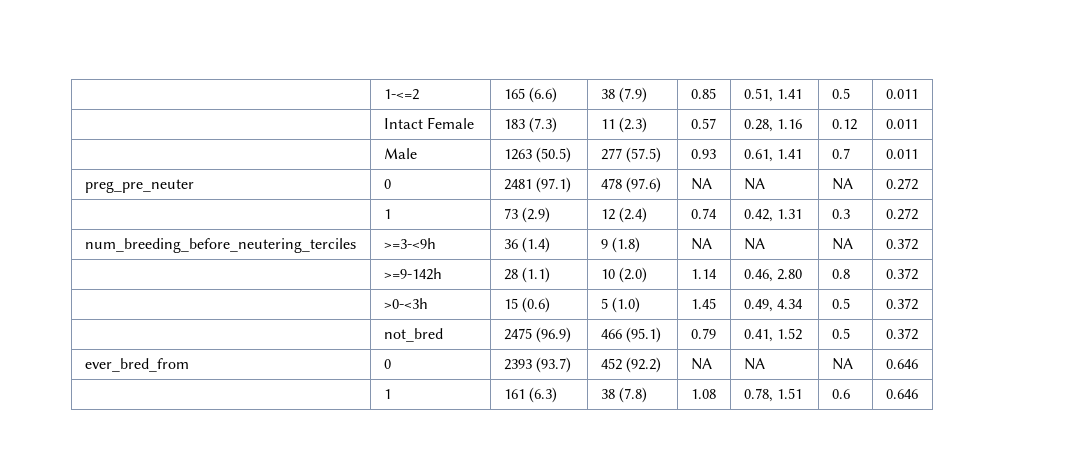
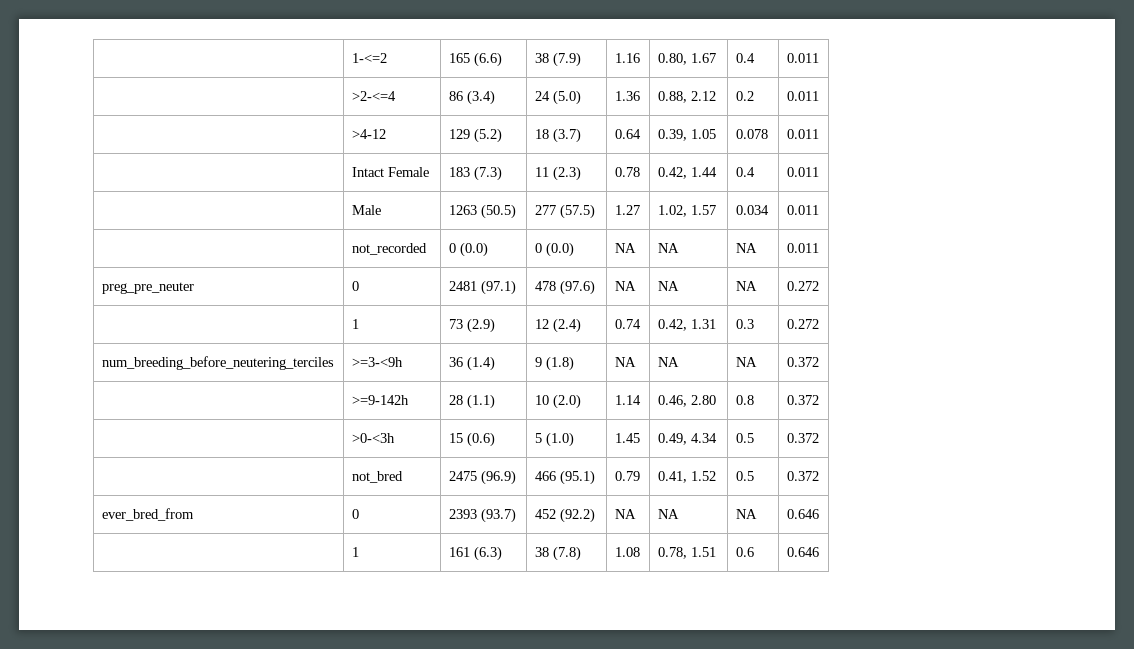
- | 1-<=2 | 165 (6.6) | 38 (7.9) | 0.85 | 0.51, 1.41 | 0.5 | 0.011
+ | 1-<=2 | 165 (6.6) | 38 (7.9) | 1.16 | 0.80, 1.67 | 0.4 | 0.011
+ | >2-<=4 | 86 (3.4) | 24 (5.0) | 1.36 | 0.88, 2.12 | 0.2 | 0.011
+ | >4-12 | 129 (5.2) | 18 (3.7) | 0.64 | 0.39, 1.05 | 0.078 | 0.011
- | Intact Female | 183 (7.3) | 11 (2.3) | 0.57 | 0.28, 1.16 | 0.12 | 0.011
+ | Intact Female | 183 (7.3) | 11 (2.3) | 0.78 | 0.42, 1.44 | 0.4 | 0.011
- | Male | 1263 (50.5) | 277 (57.5) | 0.93 | 0.61, 1.41 | 0.7 | 0.011
+ | Male | 1263 (50.5) | 277 (57.5) | 1.27 | 1.02, 1.57 | 0.034 | 0.011
+ | not_recorded | 0 (0.0) | 0 (0.0) | NA | NA | NA | 0.011

